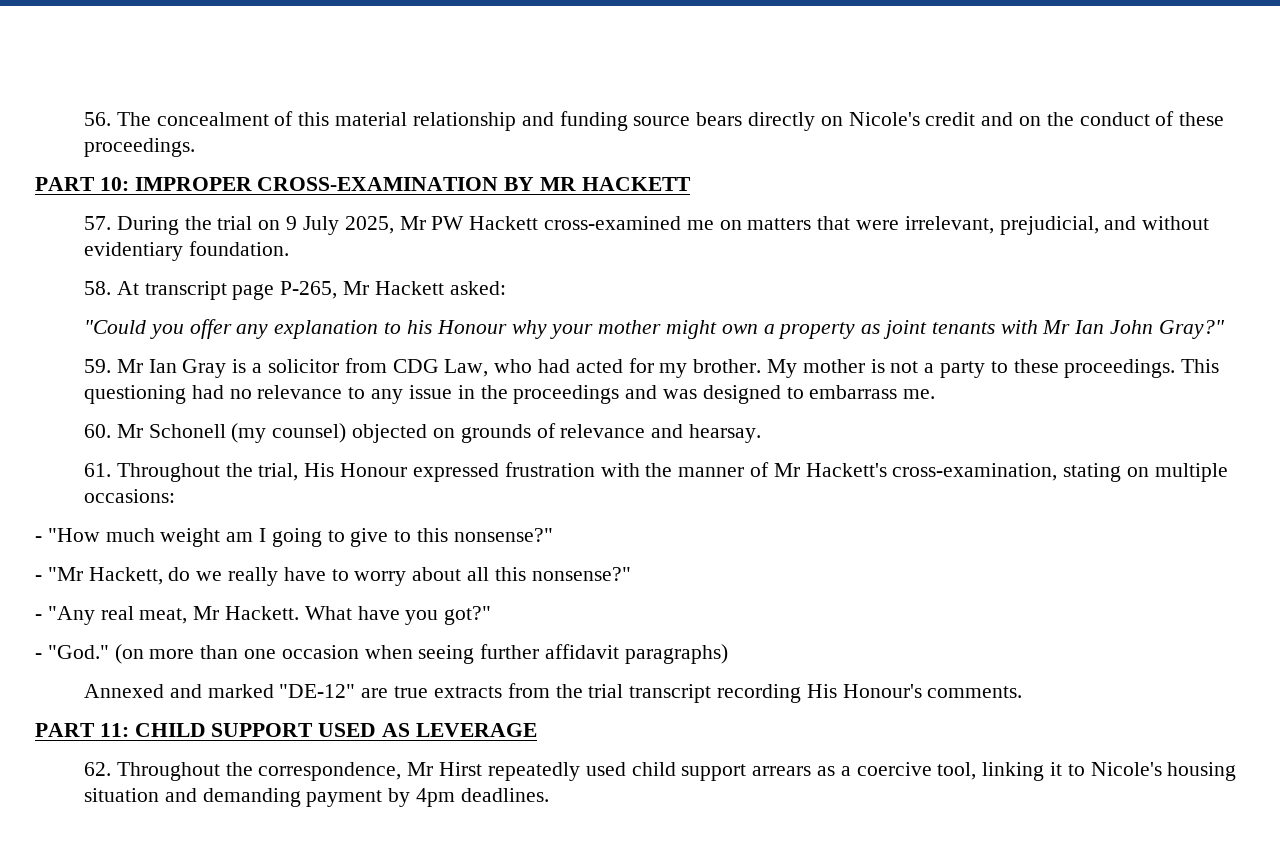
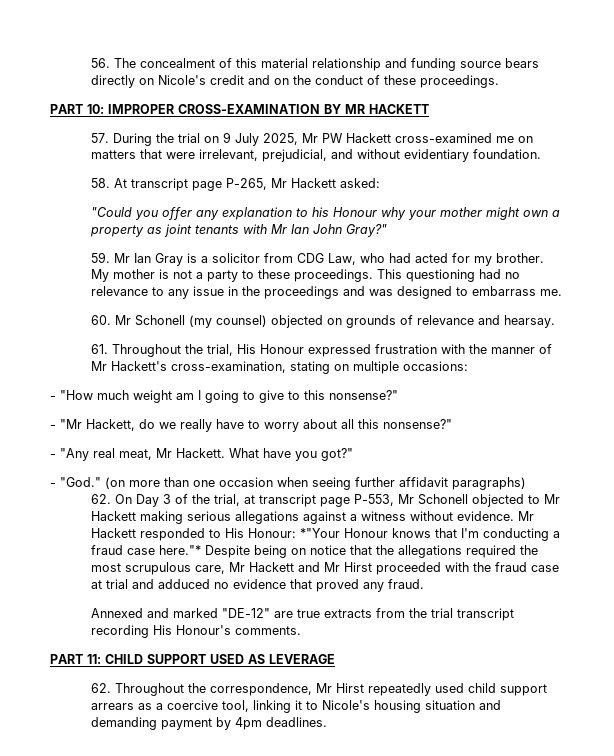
+ 62. On Day 3 of the trial, at transcript page P-553, Mr Schonell objected to Mr Hackett making serious allegations against a witness without evidence. Mr Hackett responded to His Honour: *"Your Honour knows that I'm conducting a fraud case here."* Despite being on notice that the allegations required the most scrupulous care, Mr Hackett and Mr Hirst proceeded with the fraud case at trial and adduced no evidence that proved any fraud.

